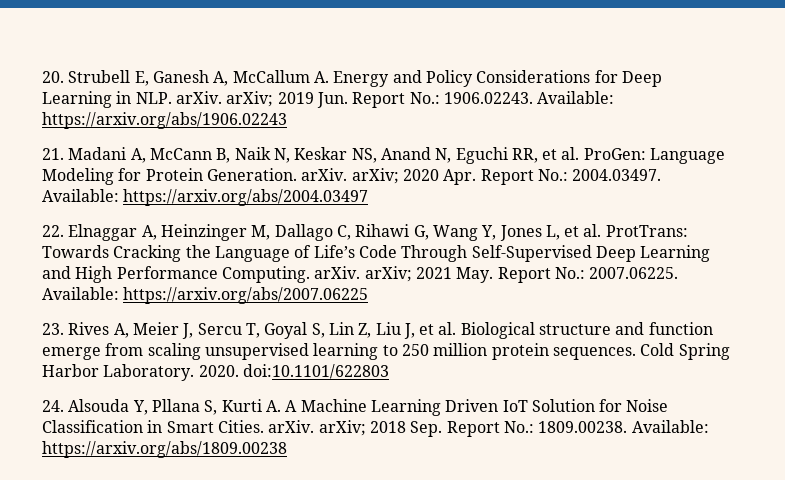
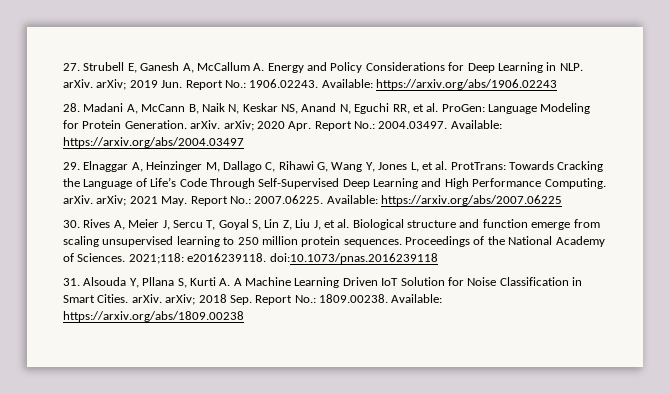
- 20. Strubell E, Ganesh A, McCallum A. Energy and Policy Considerations for Deep Learning in NLP. arXiv. arXiv; 2019 Jun. Report No.: 1906.02243. Available: https://arxiv.org/abs/1906.02243
+ 27. Strubell E, Ganesh A, McCallum A. Energy and Policy Considerations for Deep Learning in NLP. arXiv. arXiv; 2019 Jun. Report No.: 1906.02243. Available: https://arxiv.org/abs/1906.02243
- 21. Madani A, McCann B, Naik N, Keskar NS, Anand N, Eguchi RR, et al. ProGen: Language Modeling for Protein Generation. arXiv. arXiv; 2020 Apr. Report No.: 2004.03497. Available: https://arxiv.org/abs/2004.03497
+ 28. Madani A, McCann B, Naik N, Keskar NS, Anand N, Eguchi RR, et al. ProGen: Language Modeling for Protein Generation. arXiv. arXiv; 2020 Apr. Report No.: 2004.03497. Available: https://arxiv.org/abs/2004.03497
- 22. Elnaggar A, Heinzinger M, Dallago C, Rihawi G, Wang Y, Jones L, et al. ProtTrans: Towards Cracking the Language of Life’s Code Through Self-Supervised Deep Learning and High Performance Computing. arXiv. arXiv; 2021 May. Report No.: 2007.06225. Available: https://arxiv.org/abs/2007.06225
+ 29. Elnaggar A, Heinzinger M, Dallago C, Rihawi G, Wang Y, Jones L, et al. ProtTrans: Towards Cracking the Language of Life’s Code Through Self-Supervised Deep Learning and High Performance Computing. arXiv. arXiv; 2021 May. Report No.: 2007.06225. Available: https://arxiv.org/abs/2007.06225
- 23. Rives A, Meier J, Sercu T, Goyal S, Lin Z, Liu J, et al. Biological structure and function emerge from scaling unsupervised learning to 250 million protein sequences.
+ 30. Rives A, Meier J, Sercu T, Goyal S, Lin Z, Liu J, et al. Biological structure and function emerge from scaling unsupervised learning to 250 million protein sequences.
- Cold Spring Harbor Laboratory. 2020. doi:10.1101/622803
- 24. Alsouda Y, Pllana S, Kurti A. A Machine Learning Driven IoT Solution for Noise Classification in Smart Cities. arXiv. arXiv; 2018 Sep. Report No.: 1809.00238. Available: https://arxiv.org/abs/1809.00238
+ Proceedings of the National Academy of Sciences. 2021;118: e2016239118. doi:10.1073/pnas.2016239118
+ 31. Alsouda Y, Pllana S, Kurti A. A Machine Learning Driven IoT Solution for Noise Classification in Smart Cities. arXiv. arXiv; 2018 Sep. Report No.: 1809.00238. Available: https://arxiv.org/abs/1809.00238

